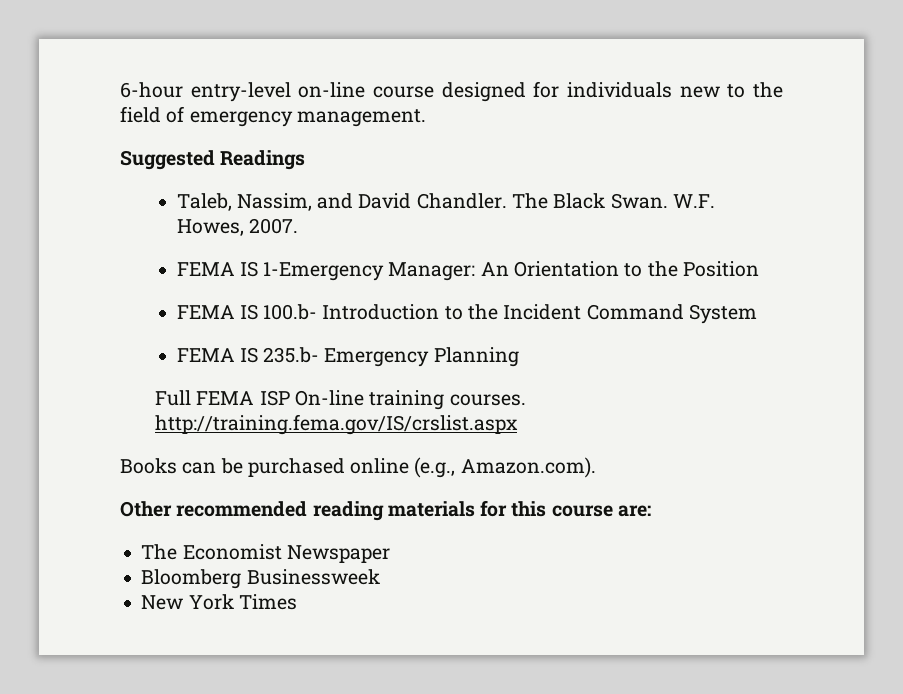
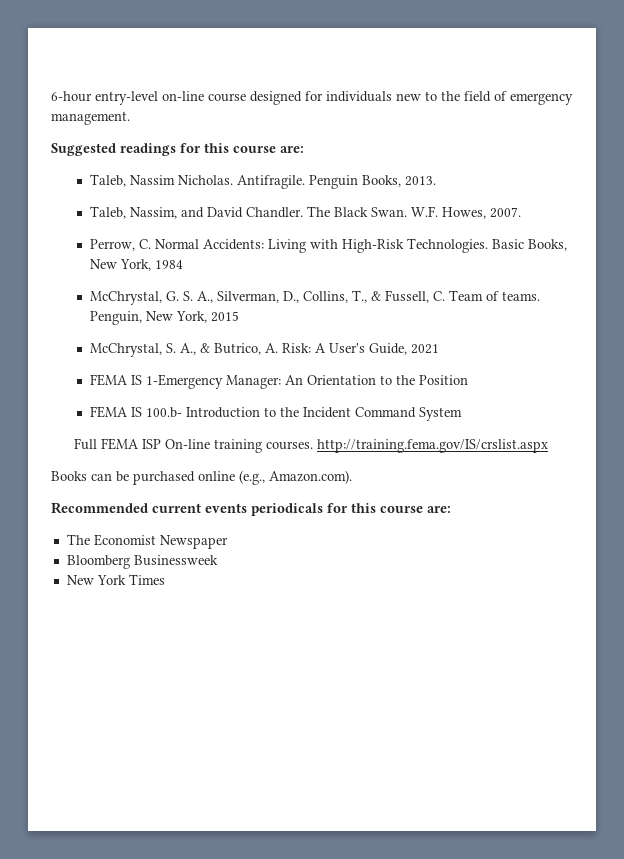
- Suggested Readings
+ Suggested readings for this course are:
+ Taleb, Nassim Nicholas. Antifragile. Penguin Books, 2013.
+ Perrow, C. Normal Accidents: Living with High-Risk Technologies. Basic Books, New York, 1984
+ McChrystal, G. S. A., Silverman, D., Collins, T., & Fussell, C. Team of teams. Penguin, New York, 2015
+ McChrystal, S. A., & Butrico, A. Risk: A User's Guide, 2021
- FEMA IS 235.b- Emergency Planning
- Other recommended reading materials for this course are:
+ Recommended current events periodicals for this course are:

